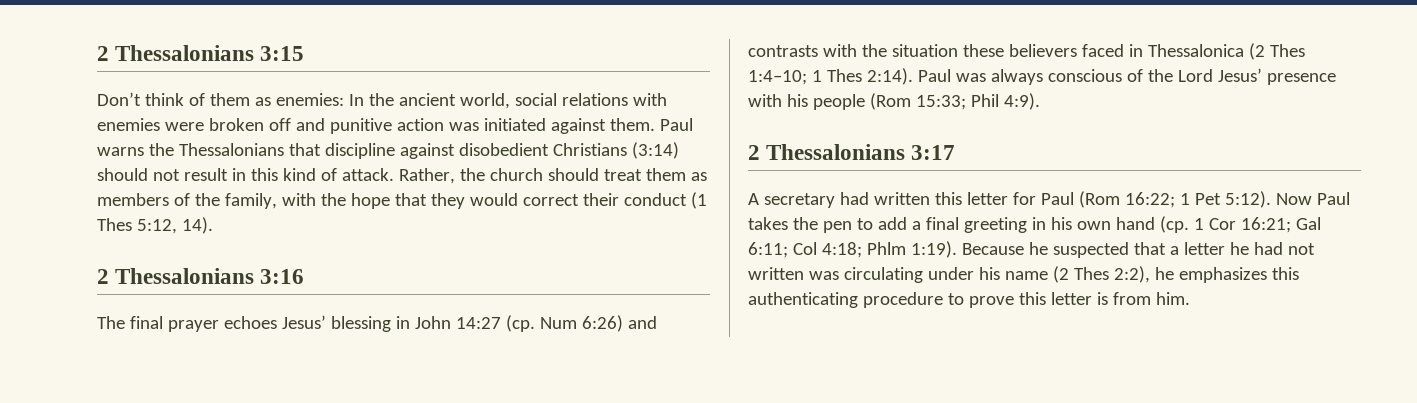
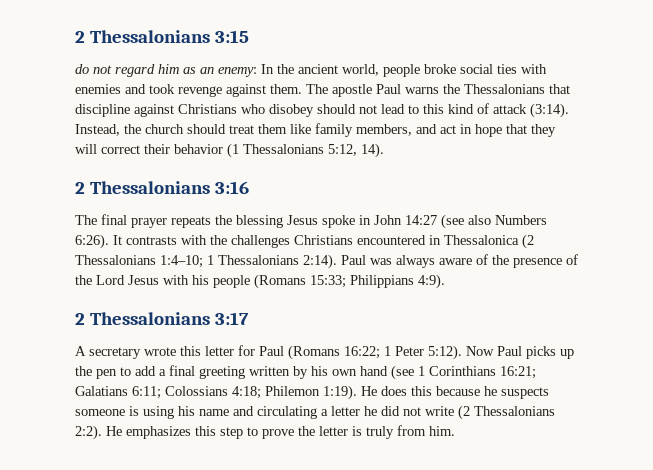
- Don’t think of them as enemies: In the ancient world, social relations with enemies were broken off and punitive action was initiated against them. Paul warns the Thessalonians that discipline against disobedient Christians (3:14) should not result in this kind of attack. Rather, the church should treat them as members of the family, with the hope that they would correct their conduct (1 Thes 5:12, 14).
+ do not regard him as an enemy: In the ancient world, people broke social ties with enemies and took revenge against them. The apostle Paul warns the Thessalonians that discipline against Christians who disobey should not lead to this kind of attack (3:14). Instead, the church should treat them like family members, and act in hope that they will correct their behavior (1 Thessalonians 5:12, 14).
- The final prayer echoes Jesus’ blessing in John 14:27 (cp. Num 6:26) and contrasts with the situation these believers faced in Thessalonica (2 Thes 1:4–10; 1 Thes 2:14).
+ The final prayer repeats the blessing Jesus spoke in John 14:27 (see also Numbers 6:26). It contrasts with the challenges Christians encountered in Thessalonica (2 Thessalonians 1:4–10; 1 Thessalonians 2:14).
- Paul was always conscious of the Lord Jesus’ presence with his people (Rom 15:33; Phil 4:9).
+ Paul was always aware of the presence of the Lord Jesus with his people (Romans 15:33; Philippians 4:9).
- A secretary had written this letter for Paul (Rom 16:22; 1 Pet 5:12).
+ A secretary wrote this letter for Paul (Romans 16:22; 1 Peter 5:12).
- Now Paul takes the pen to add a final greeting in his own hand (cp. 1 Cor 16:21; Gal 6:11; Col 4:18; Phlm 1:19). Because he suspected that a letter he had not written was circulating under his name (2 Thes 2:2), he emphasizes this authenticating procedure to prove this letter is from him.
+ Now Paul picks up the pen to add a final greeting written by his own hand (see 1 Corinthians 16:21; Galatians 6:11; Colossians 4:18; Philemon 1:19). He does this because he suspects someone is using his name and circulating a letter he did not write (2 Thessalonians 2:2). He emphasizes this step to prove the letter is truly from him.

